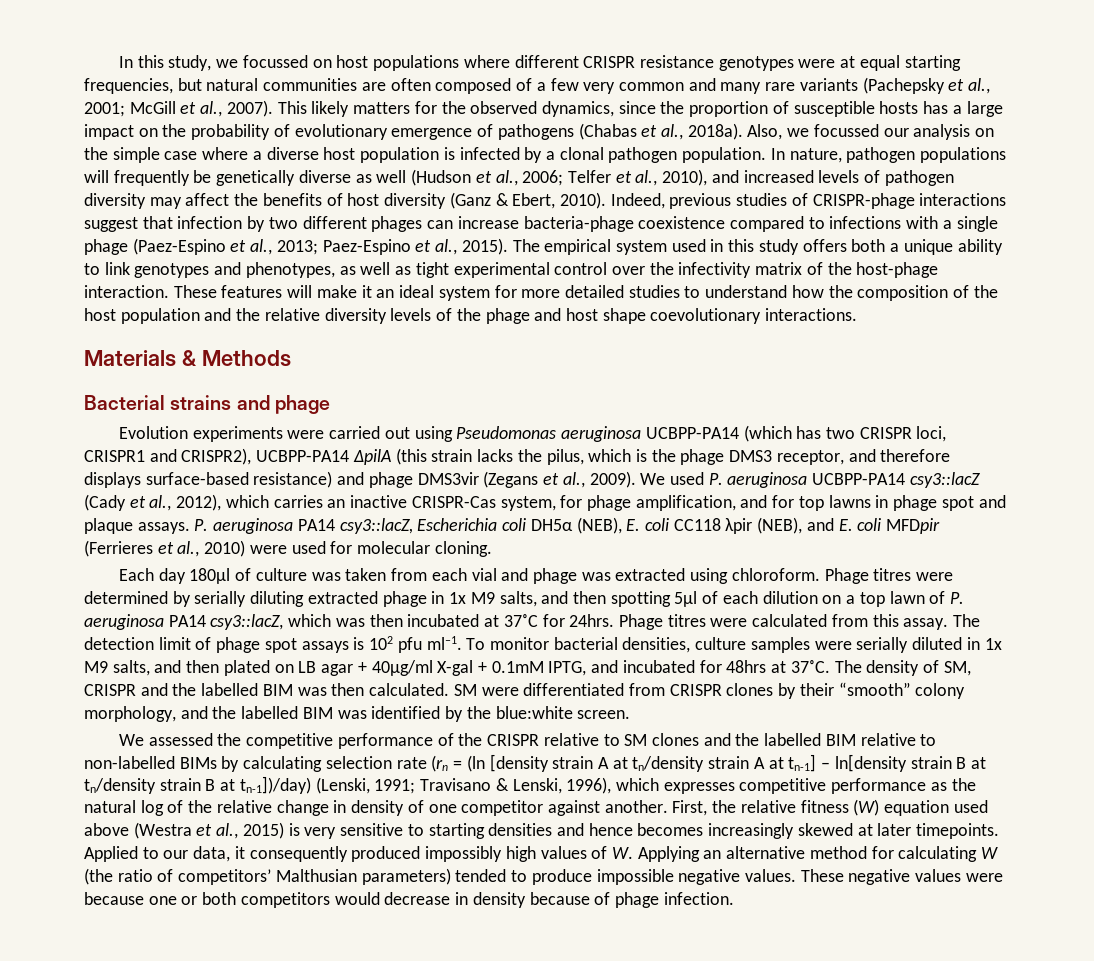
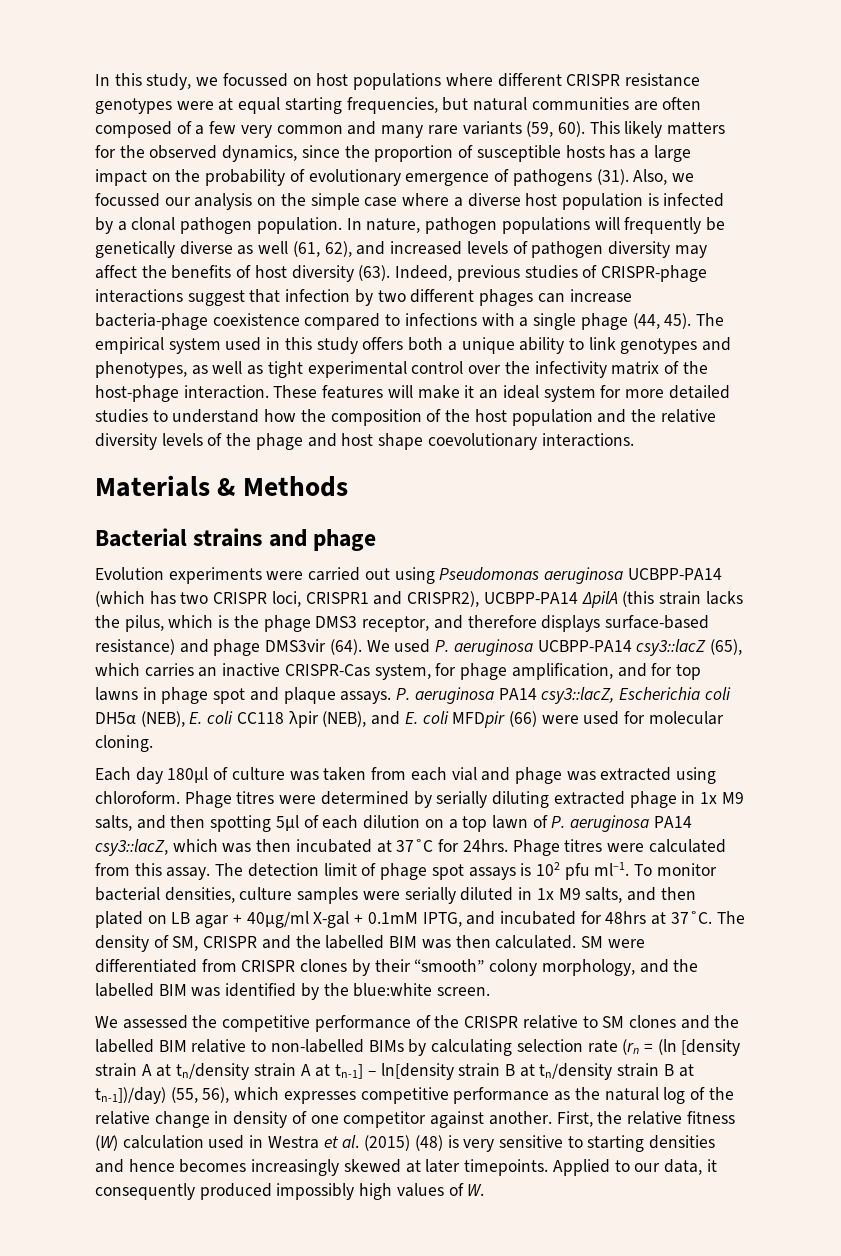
- In this study, we focussed on host populations where different CRISPR resistance genotypes were at equal starting frequencies, but natural communities are often composed of a few very common and many rare variants (Pachepsky et al., 2001; McGill et al., 2007).
+ In this study, we focussed on host populations where different CRISPR resistance genotypes were at equal starting frequencies, but natural communities are often composed of a few very common and many rare variants (59, 60).
- This likely matters for the observed dynamics, since the proportion of susceptible hosts has a large impact on the probability of evolutionary emergence of pathogens (Chabas et al., 2018a).
+ This likely matters for the observed dynamics, since the proportion of susceptible hosts has a large impact on the probability of evolutionary emergence of pathogens (31).
- In nature, pathogen populations will frequently be genetically diverse as well (Hudson et al., 2006; Telfer et al., 2010), and increased levels of pathogen diversity may affect the benefits of host diversity (Ganz & Ebert, 2010).
+ In nature, pathogen populations will frequently be genetically diverse as well (61, 62), and increased levels of pathogen diversity may affect the benefits of host diversity (63).
- Indeed, previous studies of CRISPR-phage interactions suggest that infection by two different phages can increase bacteria-phage coexistence compared to infections with a single phage (Paez-Espino et al., 2013; Paez-Espino et al., 2015).
+ Indeed, previous studies of CRISPR-phage interactions suggest that infection by two different phages can increase bacteria-phage coexistence compared to infections with a single phage (44, 45).
- Evolution experiments were carried out using Pseudomonas aeruginosa UCBPP-PA14 (which has two CRISPR loci, CRISPR1 and CRISPR2), UCBPP-PA14 ∆pilA (this strain lacks the pilus, which is the phage DMS3 receptor, and therefore displays surface-based resistance) and phage DMS3vir (Zegans et al., 2009).
+ Evolution experiments were carried out using Pseudomonas aeruginosa UCBPP-PA14 (which has two CRISPR loci, CRISPR1 and CRISPR2), UCBPP-PA14 ∆pilA (this strain lacks the pilus, which is the phage DMS3 receptor, and therefore displays surface-based resistance) and phage DMS3vir (64).
- We used P. aeruginosa UCBPP-PA14 csy3::lacZ (Cady et al., 2012), which carries an inactive CRISPR-Cas system, for phage amplification, and for top lawns in phage spot and plaque assays.
+ We used P. aeruginosa UCBPP-PA14 csy3::lacZ (65), which carries an inactive CRISPR-Cas system, for phage amplification, and for top lawns in phage spot and plaque assays.
- P. aeruginosa PA14 csy3::lacZ, Escherichia coli DH5α (NEB), E. coli CC118 λpir (NEB), and E. coli MFDpir (Ferrieres et al., 2010) were used for molecular cloning.
+ P. aeruginosa PA14 csy3::lacZ, Escherichia coli DH5α (NEB), E. coli CC118 λpir (NEB), and E. coli MFDpir (66) were used for molecular cloning.
- We assessed the competitive performance of the CRISPR relative to SM clones and the labelled BIM relative to non-labelled BIMs by calculating selection rate (rn = (ln [density strain A at tn/density strain A at tn-1] – ln[density strain B at tn/density strain B at tn-1])/day) (Lenski, 1991; Travisano & Lenski, 1996), which expresses competitive performance as the natural log of the relative change in density of one competitor against another.
+ We assessed the competitive performance of the CRISPR relative to SM clones and the labelled BIM relative to non-labelled BIMs by calculating selection rate (rn = (ln [density strain A at tn/density strain A at tn-1] – ln[density strain B at tn/density strain B at tn-1])/day) (55, 56), which expresses competitive performance as the natural log of the relative change in density of one competitor against another.
- First, the relative fitness (W) equation used above (Westra et al., 2015) is very sensitive to starting densities and hence becomes increasingly skewed at later timepoints.
+ First, the relative fitness (W) calculation used in Westra et al. (2015) (48) is very sensitive to starting densities and hence becomes increasingly skewed at later timepoints.
- Applied to our data, it consequently produced impossibly high values of W. Applying an alternative method for calculating W (the ratio of competitors’ Malthusian parameters) tended to produce impossible negative values. These negative values were because one or both competitors would decrease in density because of phage infection.
+ Applied to our data, it consequently produced impossibly high values of W.

